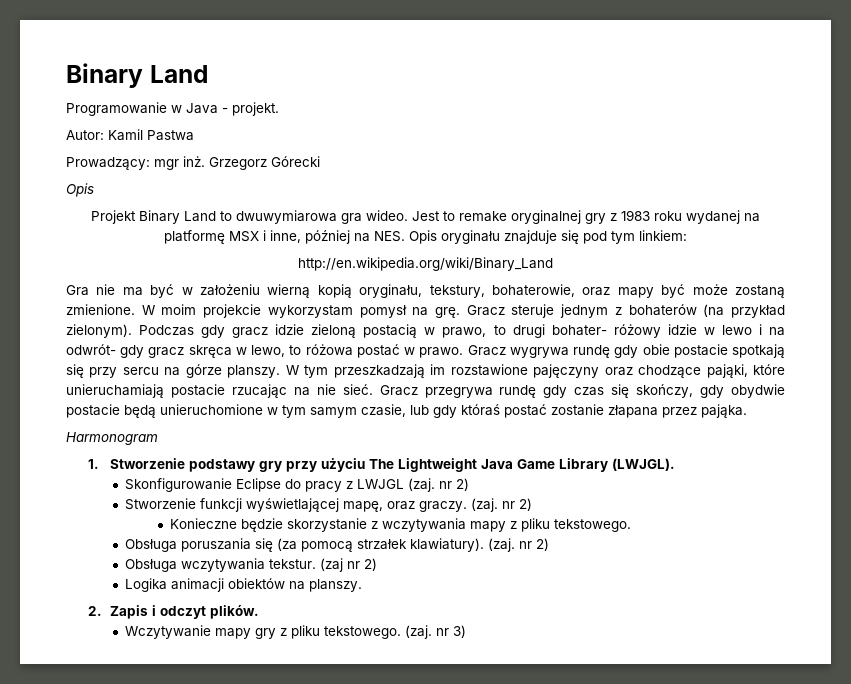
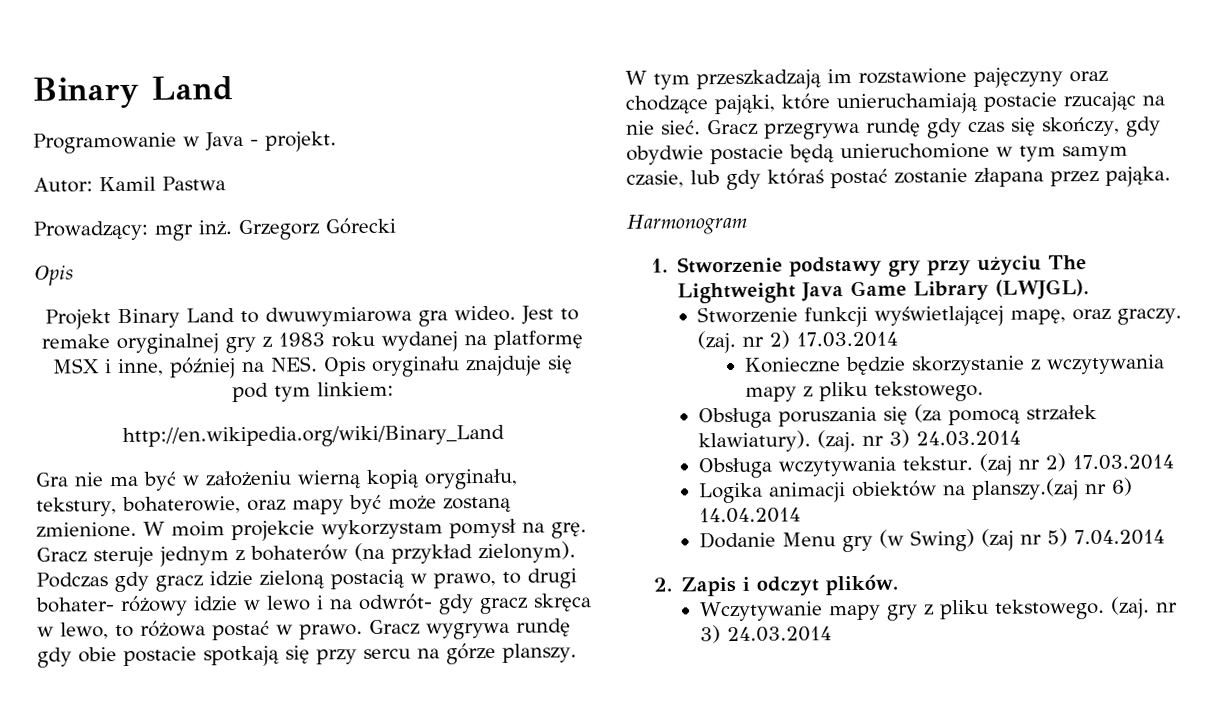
- Skonfigurowanie Eclipse do pracy z LWJGL (zaj. nr 2)
- Stworzenie funkcji wyświetlającej mapę, oraz graczy. (zaj. nr 2)
+ Stworzenie funkcji wyświetlającej mapę, oraz graczy. (zaj. nr 2) 17.03.2014
- Obsługa poruszania się (za pomocą strzałek klawiatury). (zaj. nr 2)
+ Obsługa poruszania się (za pomocą strzałek klawiatury). (zaj. nr 3) 24.03.2014
- (zaj nr 2)
+ (zaj nr 2) 17.03.2014
- Logika animacji obiektów na planszy.
+ Logika animacji obiektów na planszy.(zaj nr 6) 14.04.2014
+ Dodanie Menu gry (w Swing) (zaj nr 5) 7.04.2014
- Wczytywanie mapy gry z pliku tekstowego. (zaj. nr 3)
+ Wczytywanie mapy gry z pliku tekstowego. (zaj. nr 3) 24.03.2014

